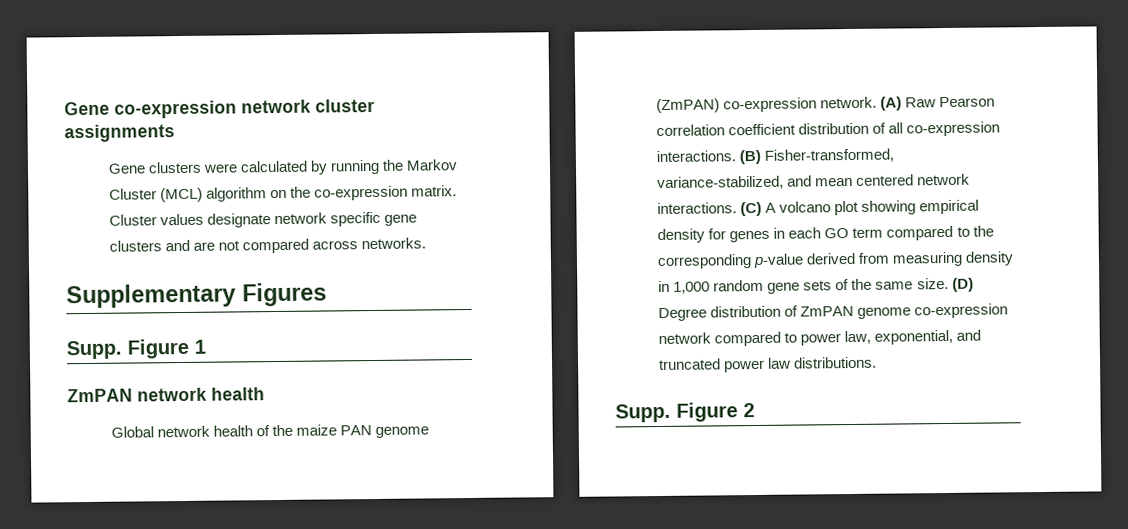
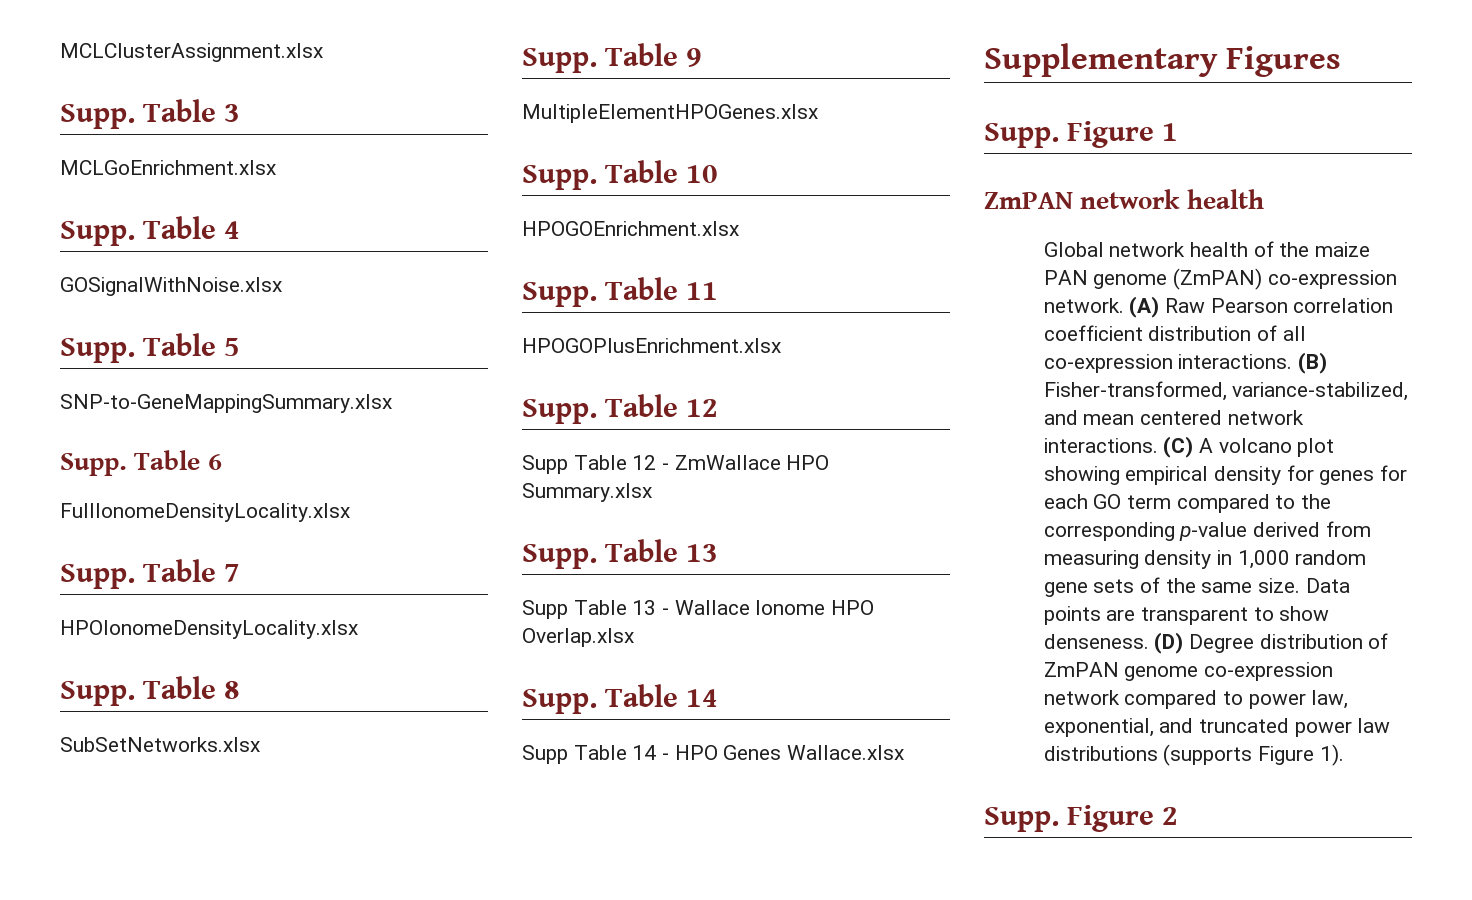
- Gene co-expression network cluster assignments
- Gene clusters were calculated by running the Markov Cluster (MCL) algorithm on the co-expression matrix. Cluster values designate network specific gene clusters and are not compared across networks.
+ MCLClusterAssignment.xlsx
+ Supp. Table 3
+ MCLGoEnrichment.xlsx
+ Supp. Table 4
+ GOSignalWithNoise.xlsx
+ Supp. Table 5
+ SNP-to-GeneMappingSummary.xlsx
+ Supp. Table 6
+ FullIonomeDensityLocality.xlsx
+ Supp. Table 7
+ HPOIonomeDensityLocality.xlsx
+ Supp. Table 8
+ SubSetNetworks.xlsx
+ Supp. Table 9
+ MultipleElementHPOGenes.xlsx
+ Supp. Table 10
+ HPOGOEnrichment.xlsx
+ Supp. Table 11
+ HPOGOPlusEnrichment.xlsx
+ Supp. Table 12
+ Supp Table 12 - ZmWallace HPO Summary.xlsx
+ Supp. Table 13
+ Supp Table 13 - Wallace Ionome HPO Overlap.xlsx
+ Supp. Table 14
+ Supp Table 14 - HPO Genes Wallace.xlsx
- (C) A volcano plot showing empirical density for genes in each GO term compared to the corresponding p-value derived from measuring density in 1,000 random gene sets of the same size.
+ (C) A volcano plot showing empirical density for genes for each GO term compared to the corresponding p-value derived from measuring density in 1,000 random gene sets of the same size.
+ Data points are transparent to show denseness.
- (D) Degree distribution of ZmPAN genome co-expression network compared to power law, exponential, and truncated power law distributions.
+ (D) Degree distribution of ZmPAN genome co-expression network compared to power law, exponential, and truncated power law distributions (supports Figure 1).

